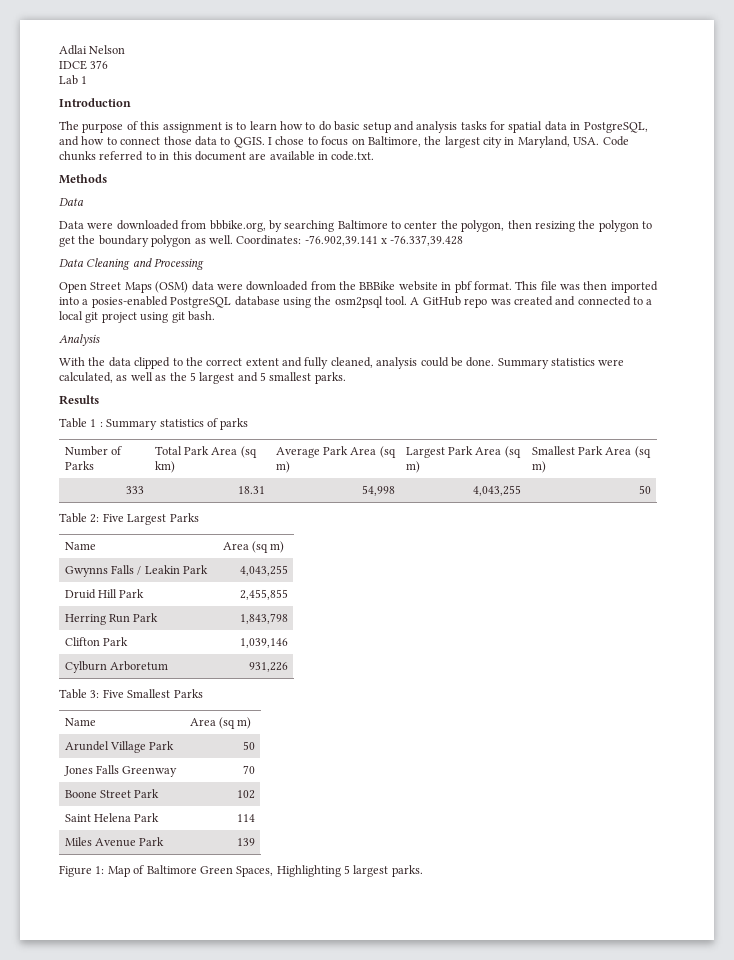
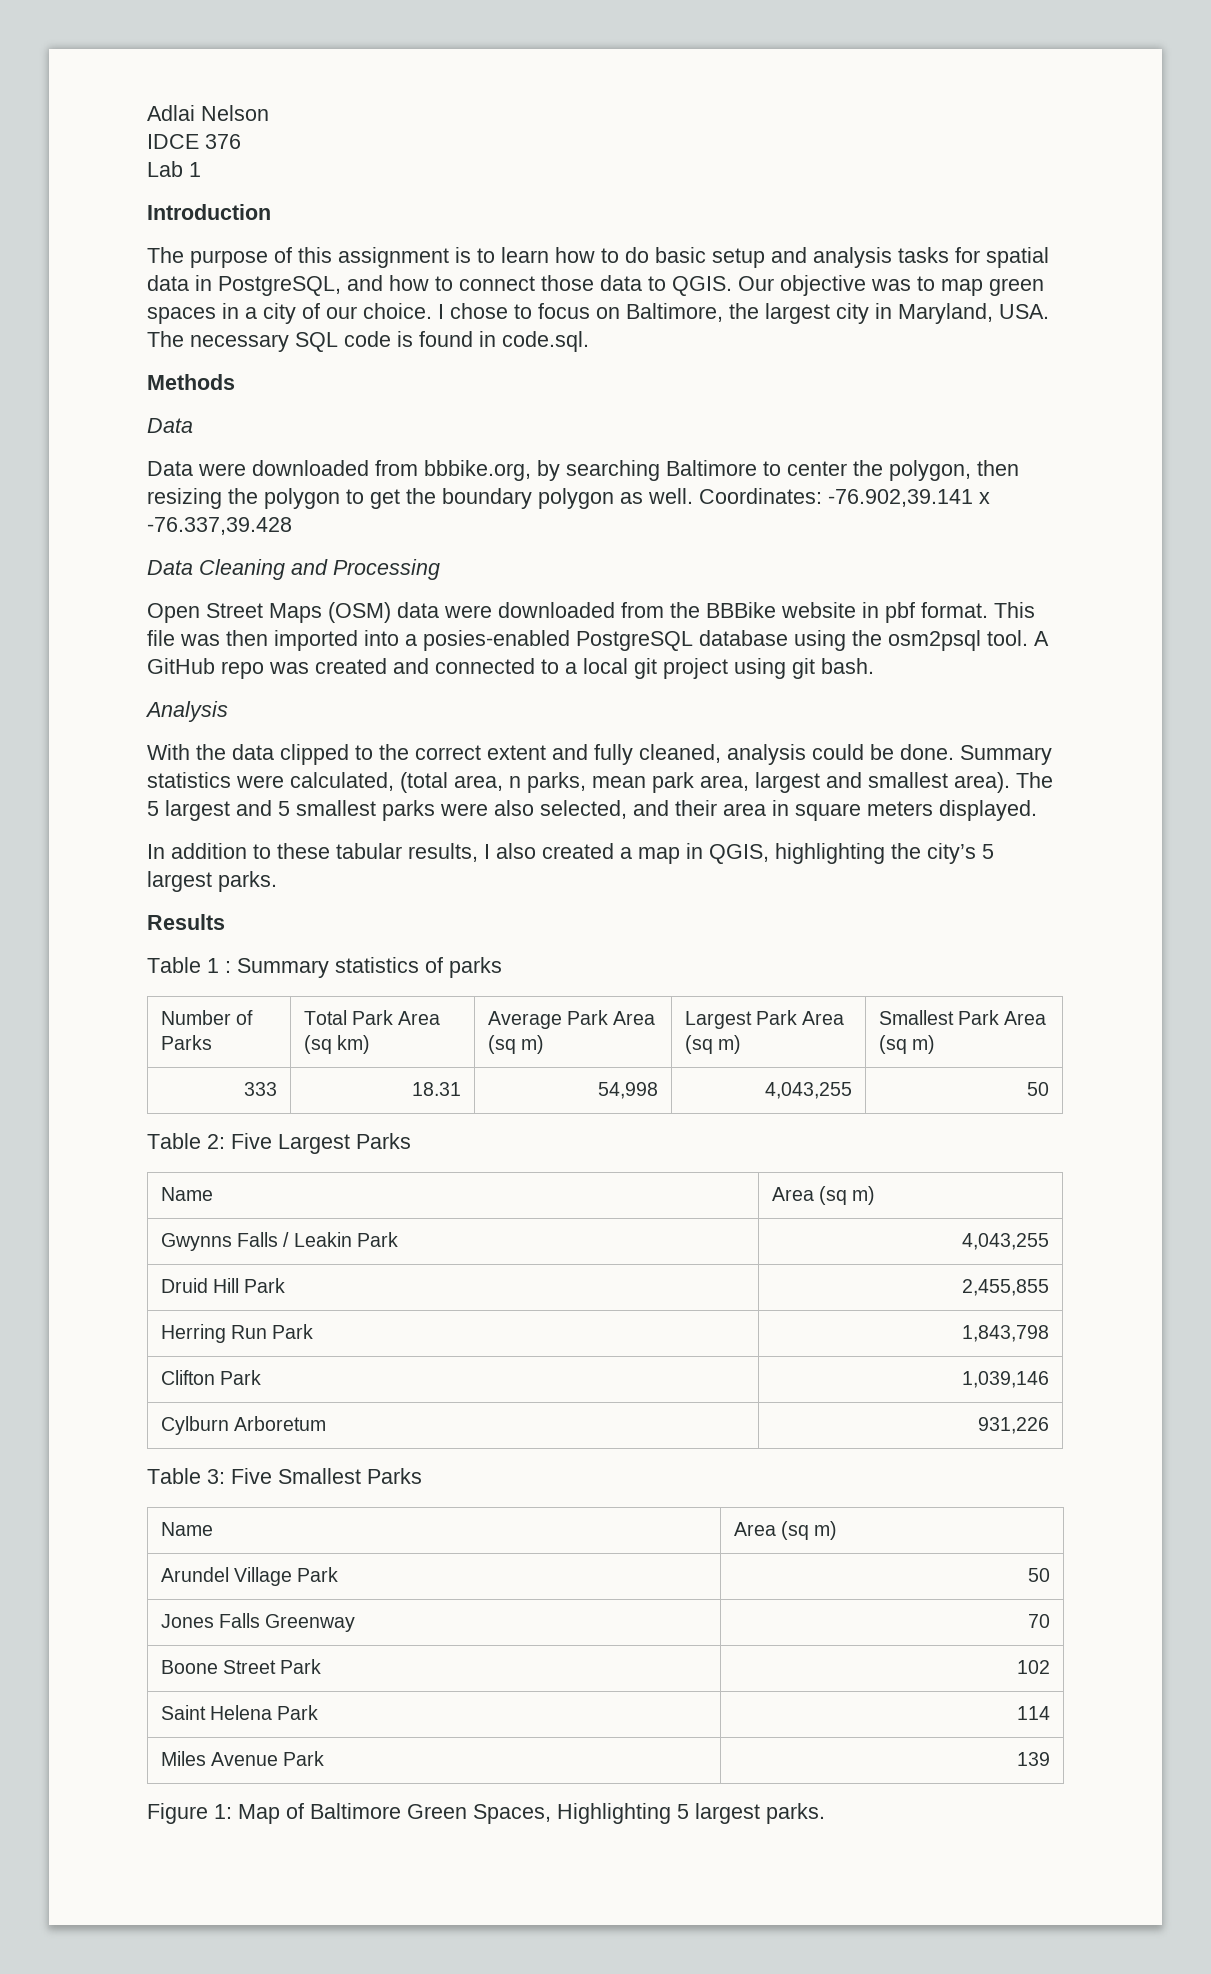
+ Our objective was to map green spaces in a city of our choice.
- I chose to focus on Baltimore, the largest city in Maryland, USA. Code chunks referred to in this document are available in code.txt.
+ I chose to focus on Baltimore, the largest city in Maryland, USA. The necessary SQL code is found in code.sql.
- Summary statistics were calculated, as well as the 5 largest and 5 smallest parks.
+ Summary statistics were calculated, (total area, n parks, mean park area, largest and smallest area). The 5 largest and 5 smallest parks were also selected, and their area in square meters displayed.
+ In addition to these tabular results, I also created a map in QGIS, highlighting the city’s 5 largest parks.

